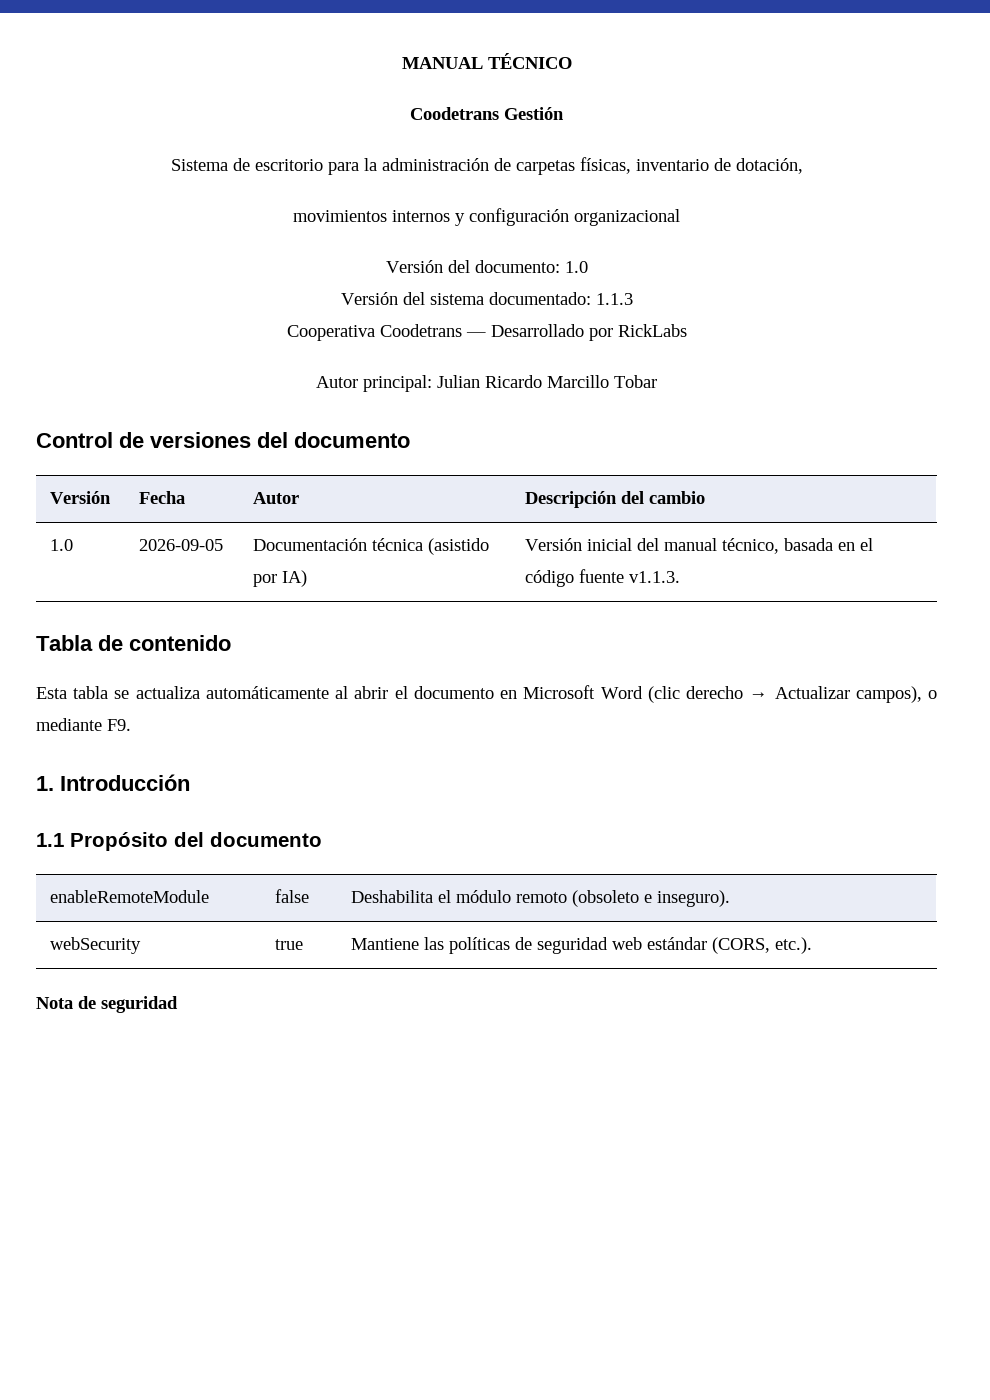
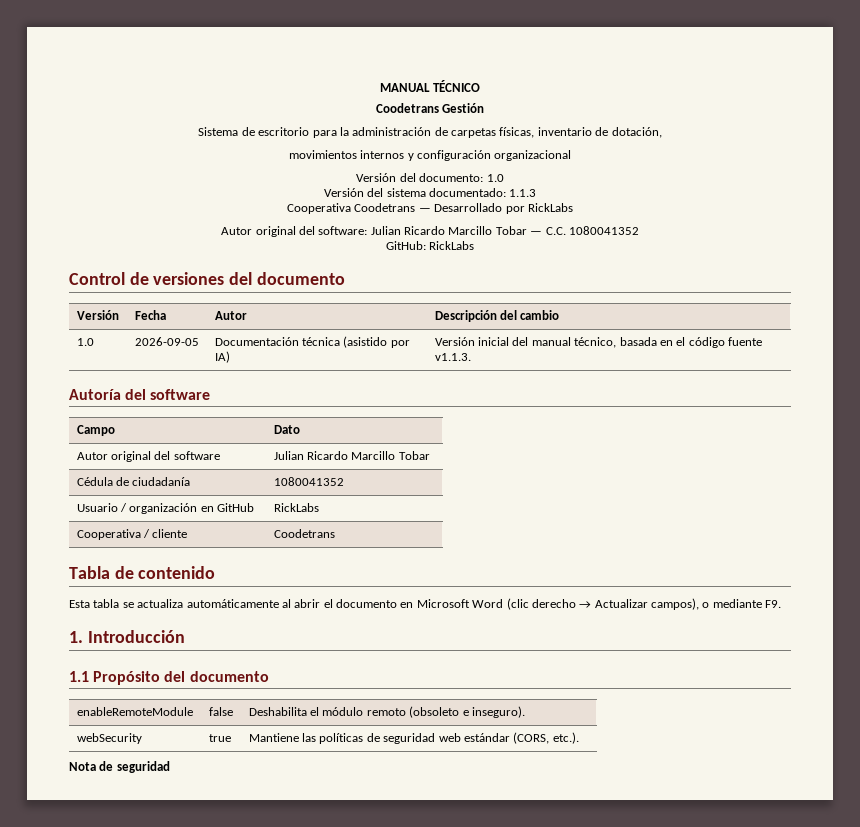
- Autor principal: Julian Ricardo Marcillo Tobar
+ Autor original del software: Julian Ricardo Marcillo Tobar — C.C. 1080041352
+ GitHub: RickLabs
+ Autoría del software
+ Campo | Dato
+ Autor original del software | Julian Ricardo Marcillo Tobar
+ Cédula de ciudadanía | 1080041352
+ Usuario / organización en GitHub | RickLabs
+ Cooperativa / cliente | Coodetrans

